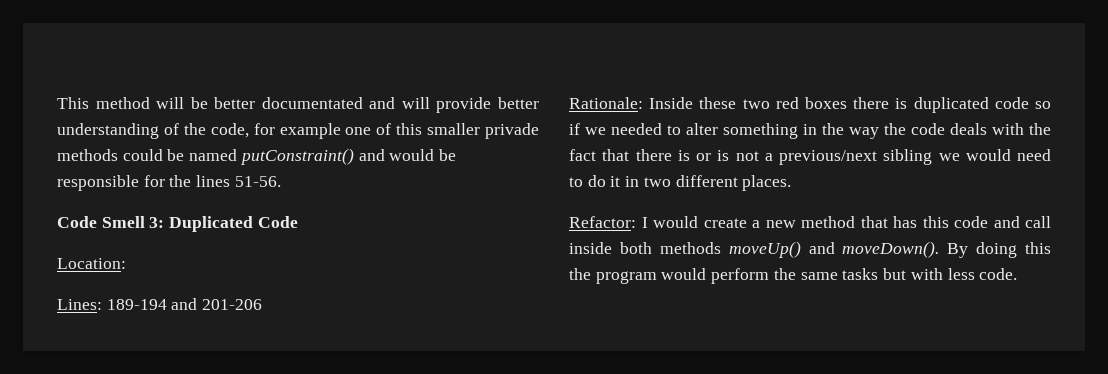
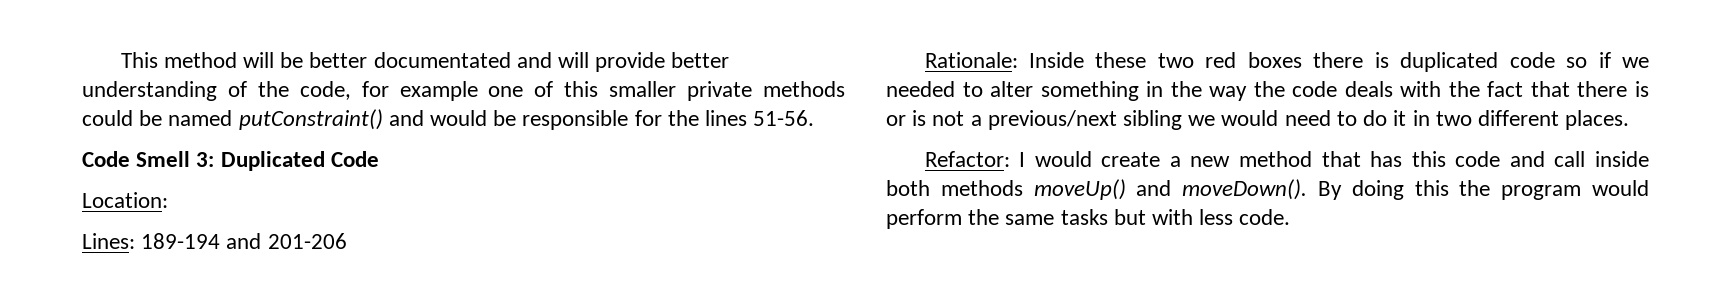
- This method will be better documentated and will provide better understanding of the code, for example one of this smaller privade methods could be named putConstraint() and would be responsible for the lines 51-56.
+ This method will be better documentated and will provide better understanding of the code, for example one of this smaller private methods could be named putConstraint() and would be responsible for the lines 51-56.

